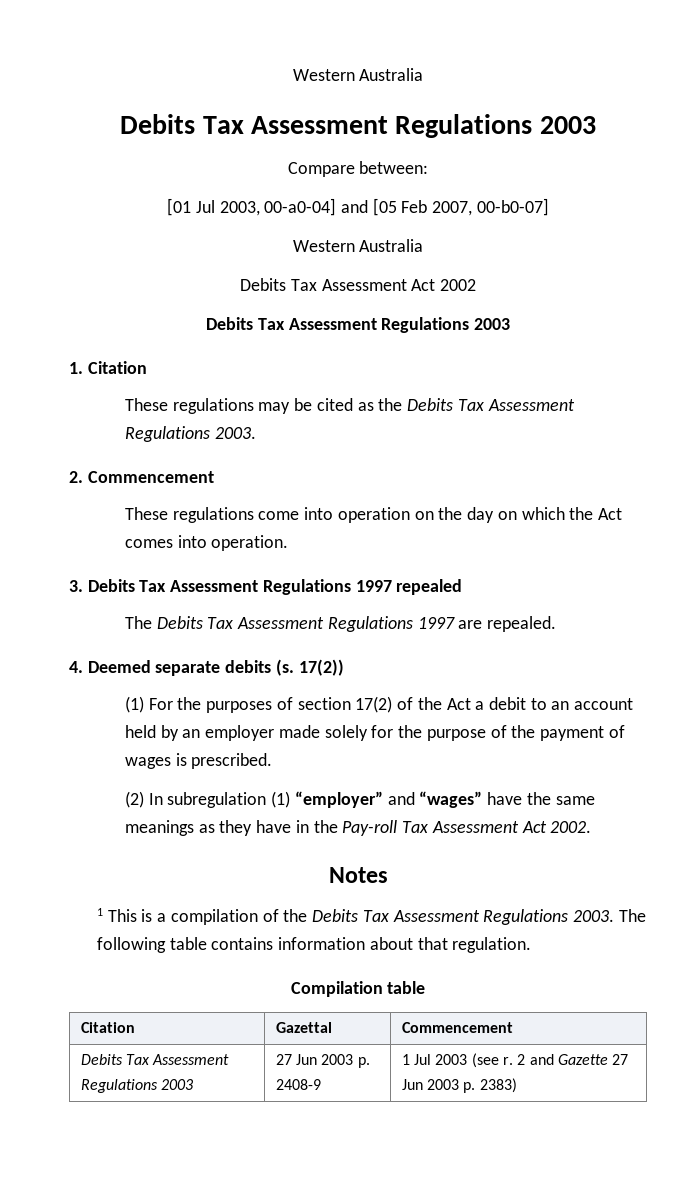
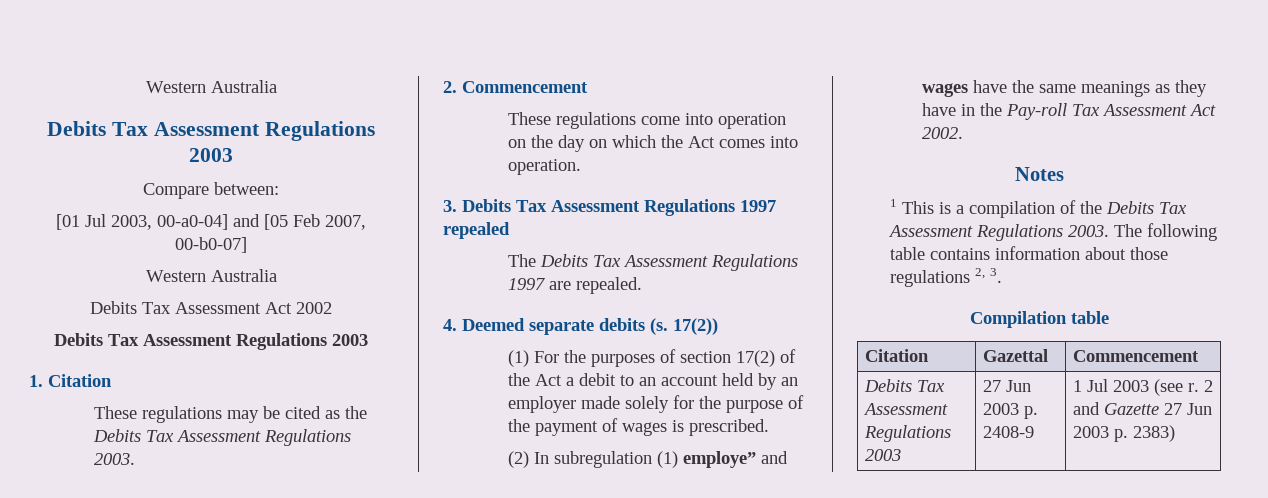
- (2) In subregulation (1) “employer” and “wages” have the same meanings as they have in the Pay-roll Tax Assessment Act 2002.
+ (2) In subregulation (1) employe” and wages have the same meanings as they have in the Pay-roll Tax Assessment Act 2002.
- The following table contains information about that regulation.
+ The following table contains information about those regulations 2, 3.

